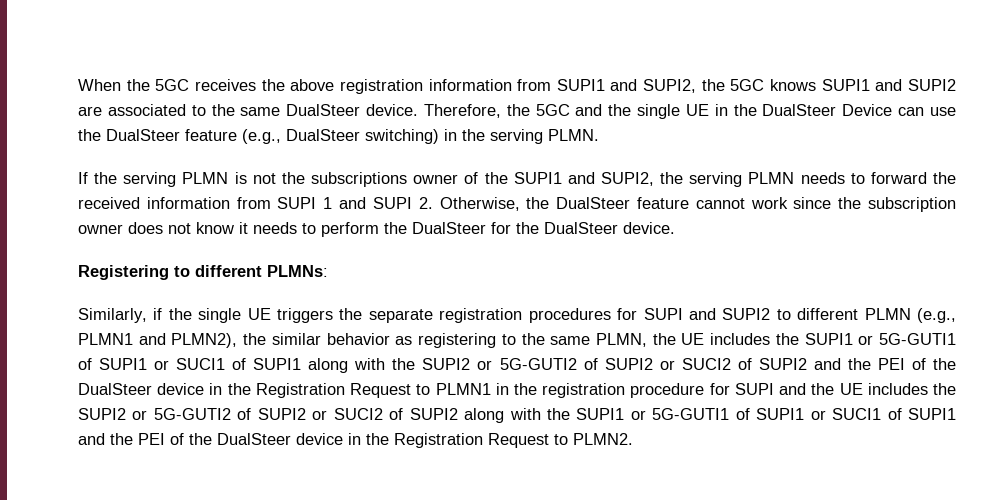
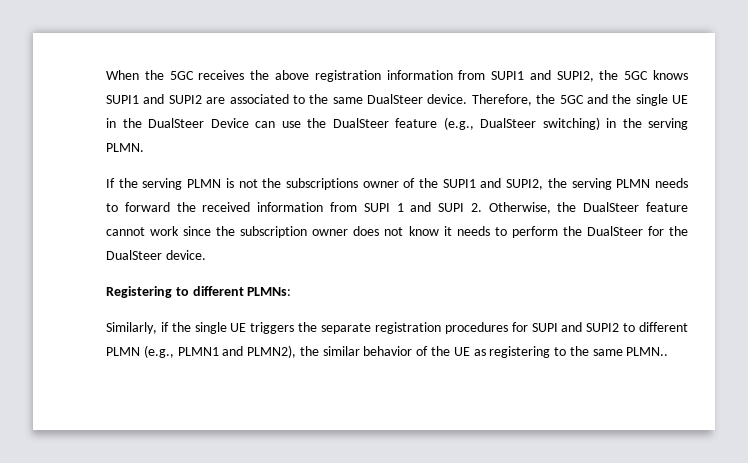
- Similarly, if the single UE triggers the separate registration procedures for SUPI and SUPI2 to different PLMN (e.g., PLMN1 and PLMN2), the similar behavior as registering to the same PLMN, the UE includes the SUPI1 or 5G-GUTI1 of SUPI1 or SUCI1 of SUPI1 along with the SUPI2 or 5G-GUTI2 of SUPI2 or SUCI2 of SUPI2 and the PEI of the DualSteer device in the Registration Request to PLMN1 in the registration procedure for SUPI and the UE includes the SUPI2 or 5G-GUTI2 of SUPI2 or SUCI2 of SUPI2 along with the SUPI1 or 5G-GUTI1 of SUPI1 or SUCI1 of SUPI1 and the PEI of the DualSteer device in the Registration Request to PLMN2.
+ Similarly, if the single UE triggers the separate registration procedures for SUPI and SUPI2 to different PLMN (e.g., PLMN1 and PLMN2), the similar behavior of the UE as registering to the same PLMN..

